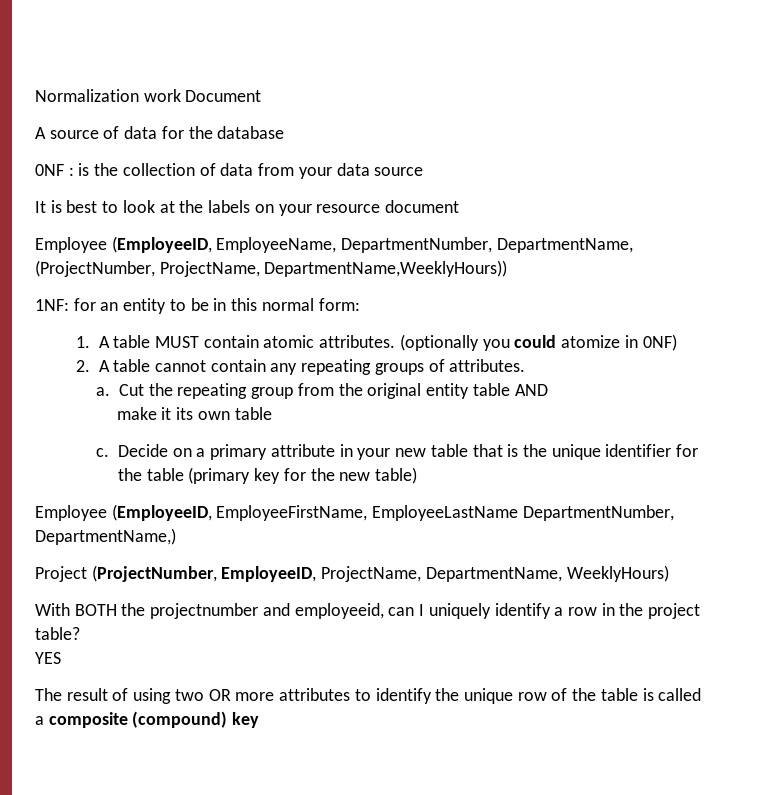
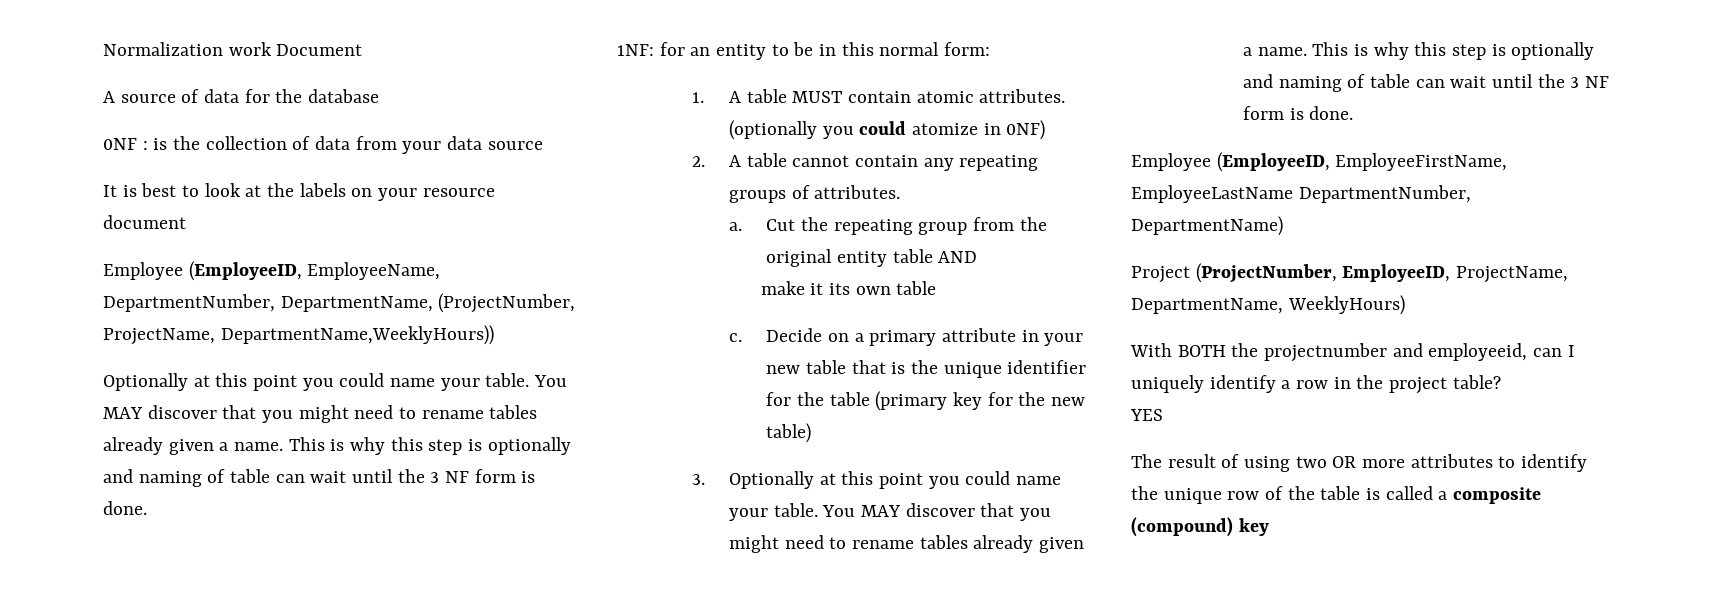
  Employee (EmployeeID, EmployeeName, DepartmentNumber, DepartmentName, (ProjectNumber, ProjectName, DepartmentName,WeeklyHours))
+ Optionally at this point you could name your table. You MAY discover that you might need to rename tables already given a name. This is why this step is optionally and naming of table can wait until the 3 NF form is done.
+ 3. Optionally at this point you could name your table. You MAY discover that you might need to rename tables already given a name. This is why this step is optionally and naming of table can wait until the 3 NF form is done.
- Employee (EmployeeID, EmployeeFirstName, EmployeeLastName DepartmentNumber, DepartmentName,)
+ Employee (EmployeeID, EmployeeFirstName, EmployeeLastName DepartmentNumber, DepartmentName)

